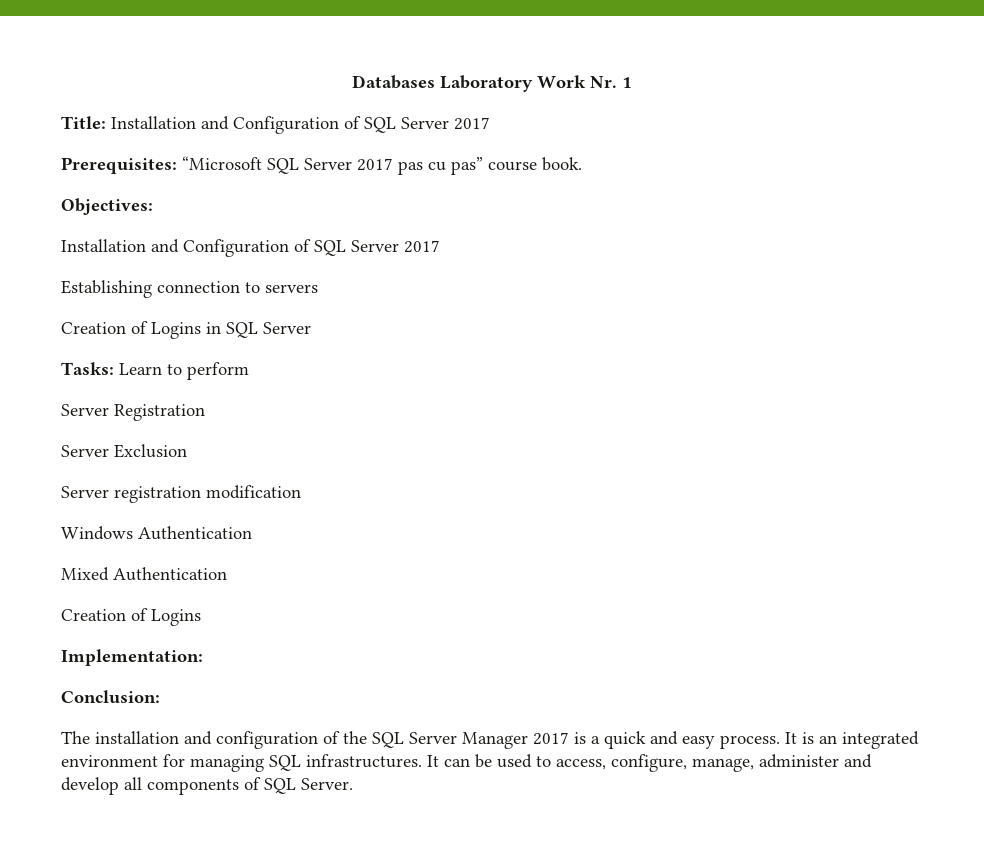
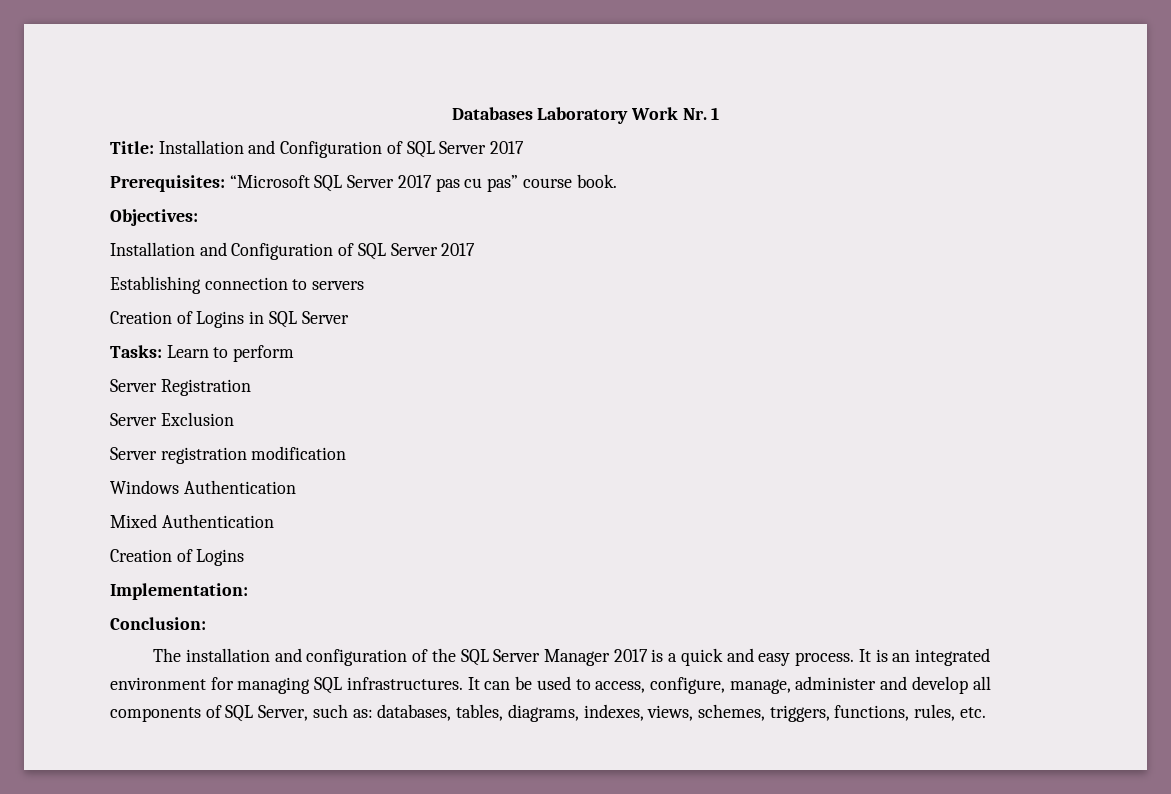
- It can be used to access, configure, manage, administer and develop all components of SQL Server.
+ It can be used to access, configure, manage, administer and develop all components of SQL Server, such as: databases, tables, diagrams, indexes, views, schemes, triggers, functions, rules, etc.

